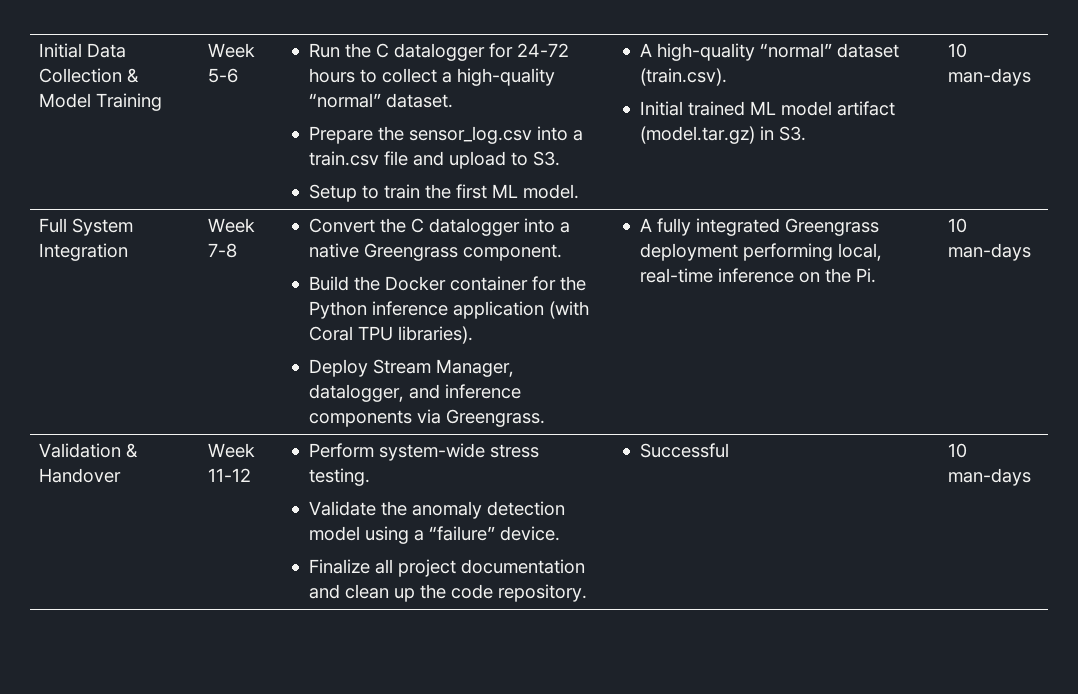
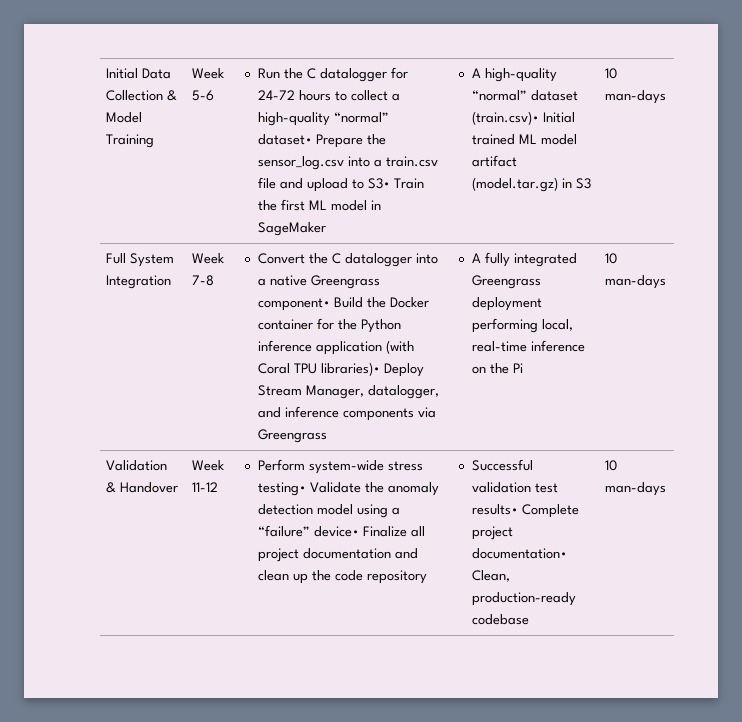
- Run the C datalogger for 24-72 hours to collect a high-quality “normal” dataset.
- Prepare the sensor_log.csv into a train.csv file and upload to S3.
- Setup to train the first ML model.
+ Run the C datalogger for 24-72 hours to collect a high-quality “normal” dataset• Prepare the sensor_log.csv into a train.csv file and upload to S3• Train the first ML model in SageMaker
- A high-quality “normal” dataset (train.csv).
- Initial trained ML model artifact (model.tar.gz) in S3.
+ A high-quality “normal” dataset (train.csv)• Initial trained ML model artifact (model.tar.gz) in S3
- Convert the C datalogger into a native Greengrass component.
- Build the Docker container for the Python inference application (with Coral TPU libraries).
- Deploy Stream Manager, datalogger, and inference components via Greengrass.
+ Convert the C datalogger into a native Greengrass component• Build the Docker container for the Python inference application (with Coral TPU libraries)• Deploy Stream Manager, datalogger, and inference components via Greengrass
- A fully integrated Greengrass deployment performing local, real-time inference on the Pi.
+ A fully integrated Greengrass deployment performing local, real-time inference on the Pi
- Validation & Handover | Week 11-12 | Perform system-wide stress testing.
- Validate the anomaly detection model using a “failure” device.
- Finalize all project documentation and clean up the code repository. | Successful | 10 man-days
+ Validation & Handover | Week 11-12 | Perform system-wide stress testing• Validate the anomaly detection model using a “failure” device• Finalize all project documentation and clean up the code repository | Successful validation test results• Complete project documentation• Clean, production-ready codebase | 10 man-days

